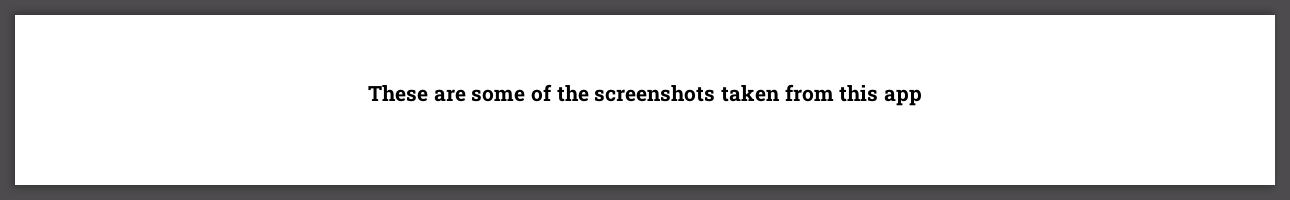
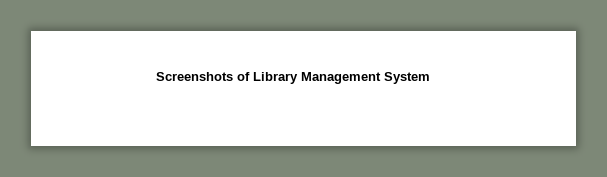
- These are some of the screenshots taken from this app
+ Screenshots of Library Management System

